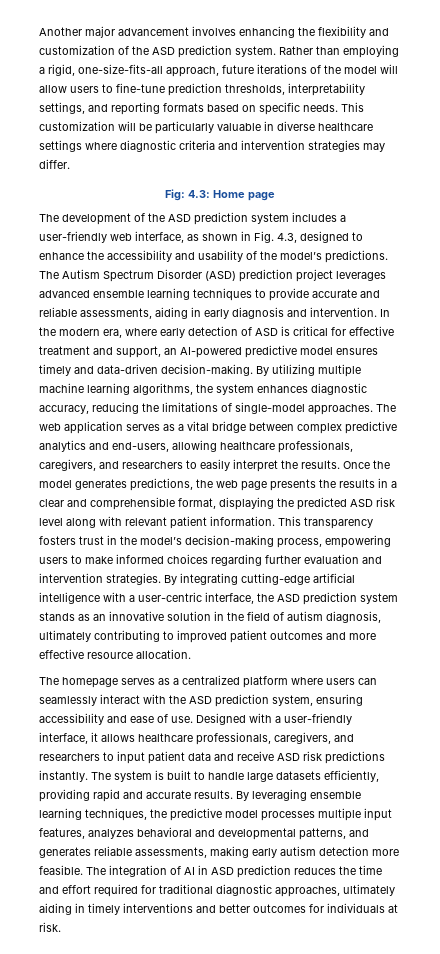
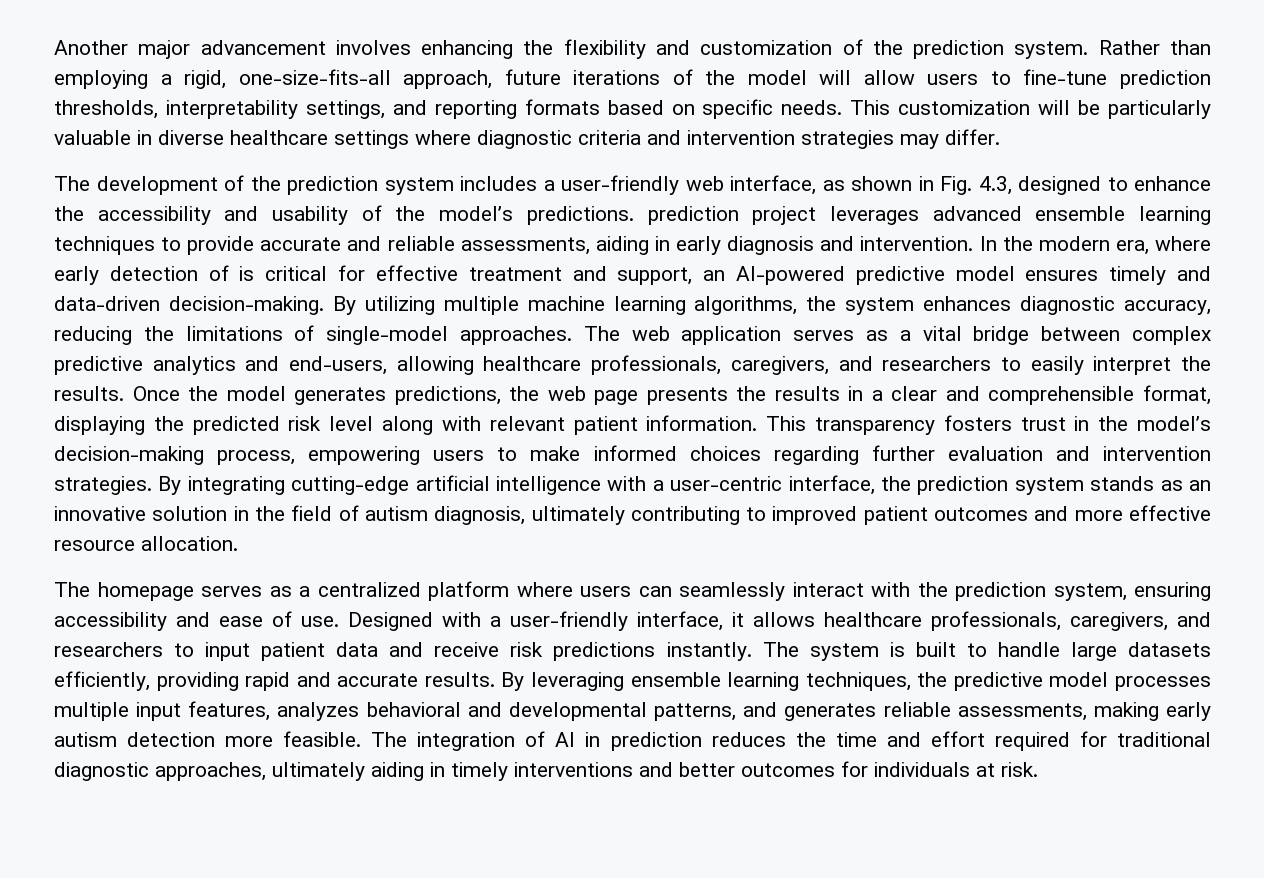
- Another major advancement involves enhancing the flexibility and customization of the ASD prediction system.
+ Another major advancement involves enhancing the flexibility and customization of the prediction system.
- Fig: 4.3: Home page
- The development of the ASD prediction system includes a user-friendly web interface, as shown in Fig. 4.3, designed to enhance the accessibility and usability of the model’s predictions. The Autism Spectrum Disorder (ASD) prediction project leverages advanced ensemble learning techniques to provide accurate and reliable assessments, aiding in early diagnosis and intervention.
+ The development of the prediction system includes a user-friendly web interface, as shown in Fig. 4.3, designed to enhance the accessibility and usability of the model’s predictions. prediction project leverages advanced ensemble learning techniques to provide accurate and reliable assessments, aiding in early diagnosis and intervention.
- In the modern era, where early detection of ASD is critical for effective treatment and support, an AI-powered predictive model ensures timely and data-driven decision-making.
+ In the modern era, where early detection of is critical for effective treatment and support, an AI-powered predictive model ensures timely and data-driven decision-making.
- Once the model generates predictions, the web page presents the results in a clear and comprehensible format, displaying the predicted ASD risk level along with relevant patient information.
+ Once the model generates predictions, the web page presents the results in a clear and comprehensible format, displaying the predicted risk level along with relevant patient information.
- By integrating cutting-edge artificial intelligence with a user-centric interface, the ASD prediction system stands as an innovative solution in the field of autism diagnosis, ultimately contributing to improved patient outcomes and more effective resource allocation.
+ By integrating cutting-edge artificial intelligence with a user-centric interface, the prediction system stands as an innovative solution in the field of autism diagnosis, ultimately contributing to improved patient outcomes and more effective resource allocation.
- The homepage serves as a centralized platform where users can seamlessly interact with the ASD prediction system, ensuring accessibility and ease of use.
+ The homepage serves as a centralized platform where users can seamlessly interact with the prediction system, ensuring accessibility and ease of use.
- Designed with a user-friendly interface, it allows healthcare professionals, caregivers, and researchers to input patient data and receive ASD risk predictions instantly.
+ Designed with a user-friendly interface, it allows healthcare professionals, caregivers, and researchers to input patient data and receive risk predictions instantly.
- The integration of AI in ASD prediction reduces the time and effort required for traditional diagnostic approaches, ultimately aiding in timely interventions and better outcomes for individuals at risk.
+ The integration of AI in prediction reduces the time and effort required for traditional diagnostic approaches, ultimately aiding in timely interventions and better outcomes for individuals at risk.

